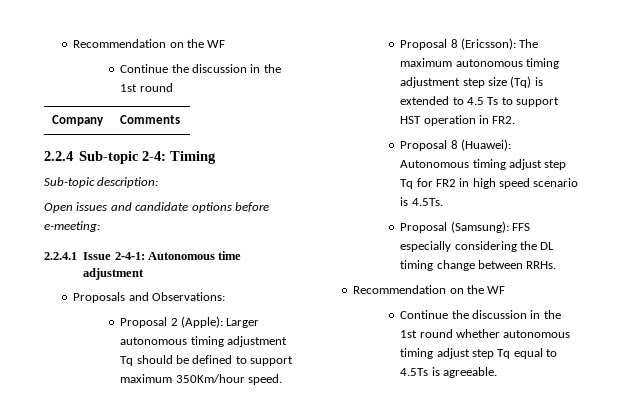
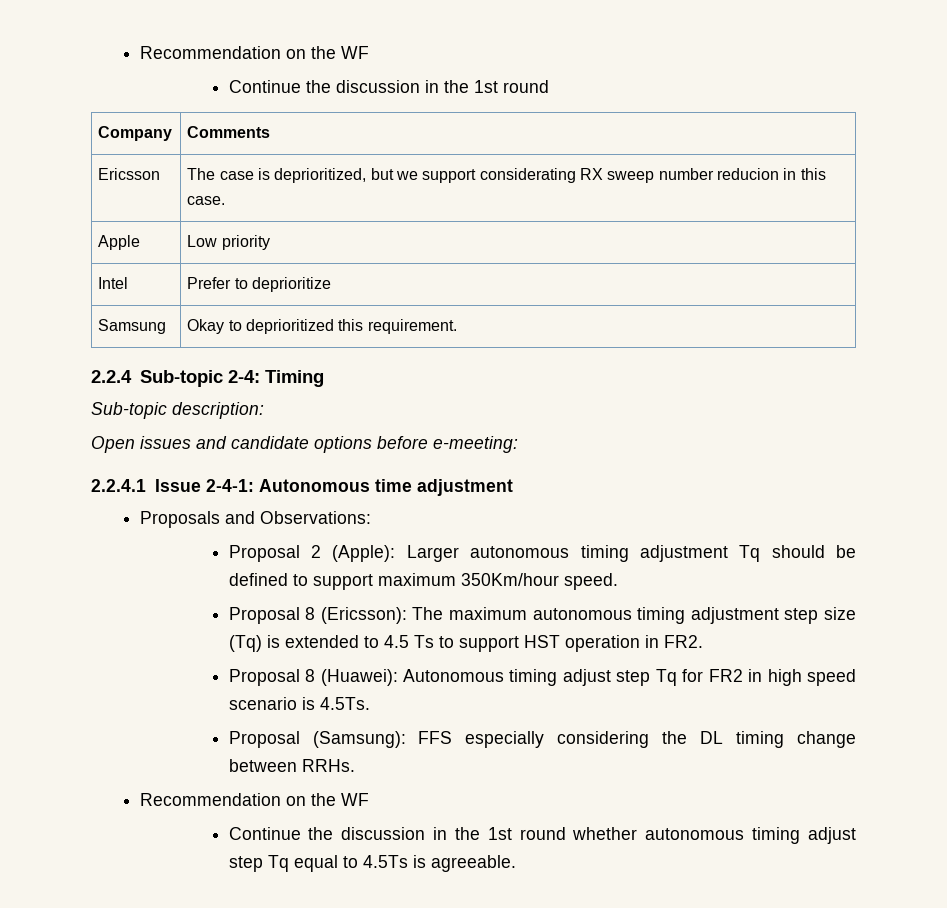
+ Ericsson | The case is deprioritized, but we support considerating RX sweep number reducion in this case.
+ Apple | Low priority
+ Intel | Prefer to deprioritize
+ Samsung | Okay to deprioritized this requirement.

